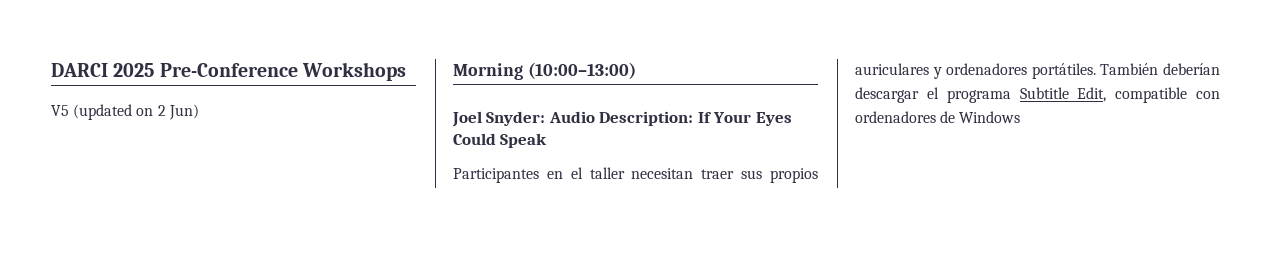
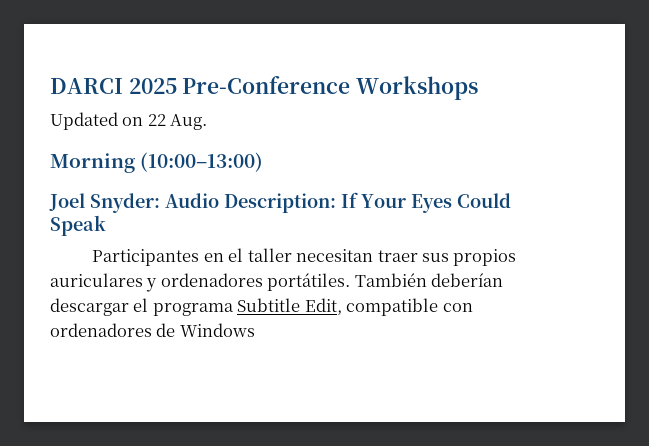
- V5 (updated on 2 Jun)
+ Updated on 22 Aug.

